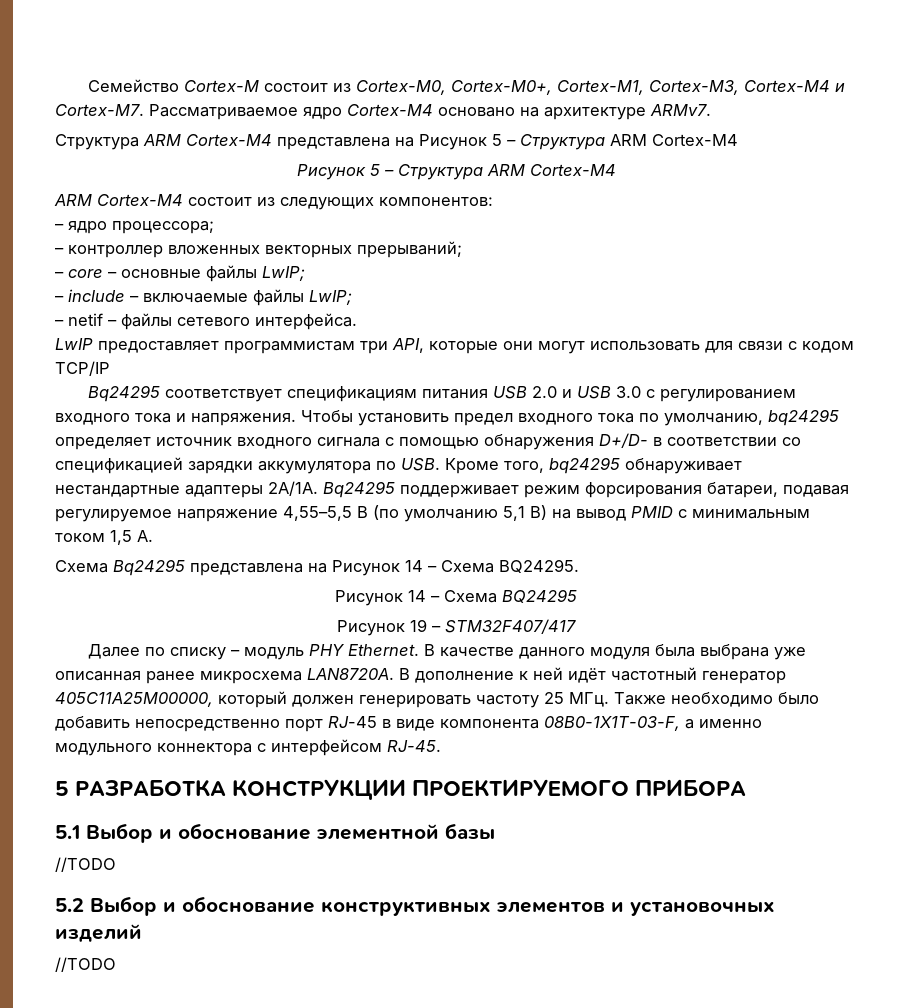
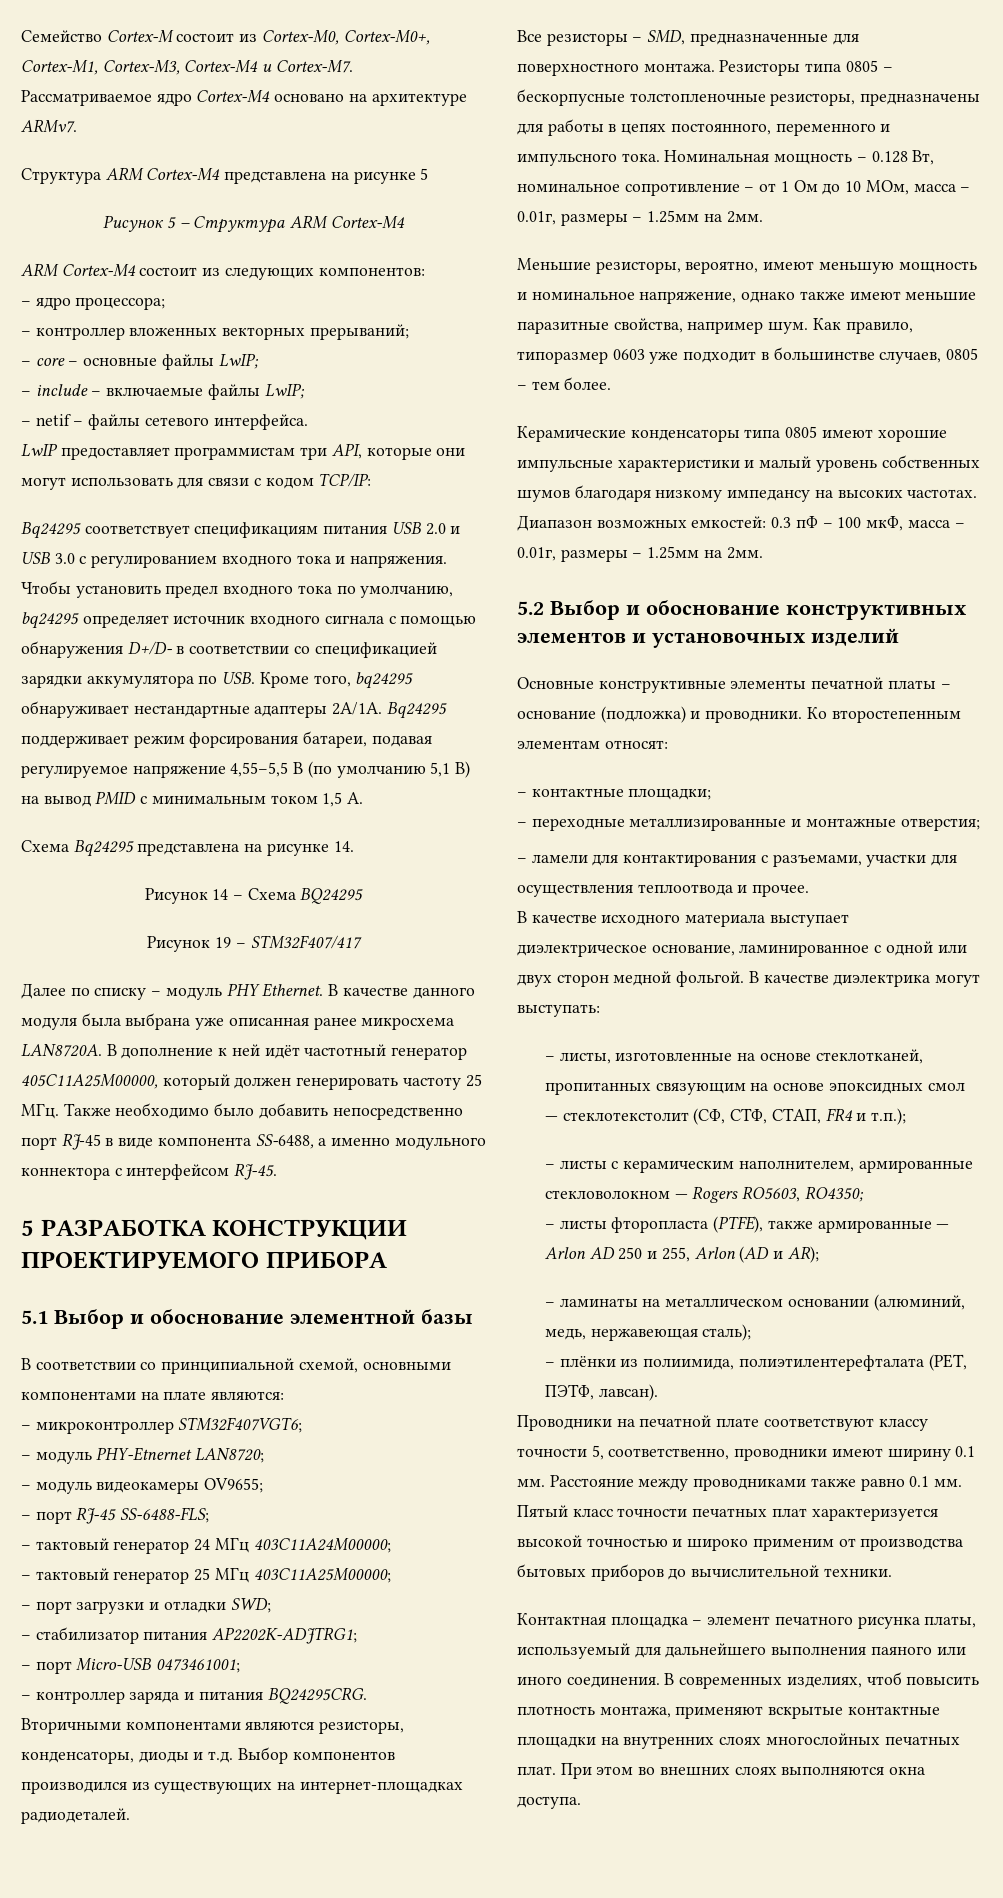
- Структура ARM Cortex-M4 представлена на Рисунок 5 – Структура ARM Cortex-M4
+ Структура ARM Cortex-M4 представлена на рисунке 5
- LwIP предоставляет программистам три API, которые они могут использовать для связи с кодом TCP/IP
+ LwIP предоставляет программистам три API, которые они могут использовать для связи с кодом TCP/IP:
- Схема Bq24295 представлена на Рисунок 14 – Схема BQ24295.
+ Схема Bq24295 представлена на рисунке 14.
- В дополнение к ней идёт частотный генератор 405C11A25M00000, который должен генерировать частоту 25 МГц. Также необходимо было добавить непосредственно порт RJ-45 в виде компонента 08B0-1X1T-03-F, а именно модульного коннектора с интерфейсом RJ-45.
+ В дополнение к ней идёт частотный генератор 405C11A25M00000, который должен генерировать частоту 25 МГц. Также необходимо было добавить непосредственно порт RJ-45 в виде компонента SS-6488, а именно модульного коннектора с интерфейсом RJ-45.
  5.1 Выбор и обоснование элементной базы
- //TODO
+ В соответствии со принципиальной схемой, основными компонентами на плате являются:
+ – микроконтроллер STM32F407VGT6;
+ – модуль PHY-Etnernet LAN8720;
+ – модуль видеокамеры OV9655;
+ – порт RJ-45 SS-6488-FLS;
+ – тактовый генератор 24 МГц 403C11A24M00000;
+ – тактовый генератор 25 МГц 403C11A25M00000;
+ – порт загрузки и отладки SWD;
+ – стабилизатор питания AP2202K-ADJTRG1;
+ – порт Micro-USB 0473461001;
+ – контроллер заряда и питания BQ24295CRG.
+ Вторичными компонентами являются резисторы, конденсаторы, диоды и т.д. Выбор компонентов производился из существующих на интернет-площадках радиодеталей.
+ Все резисторы – SMD, предназначенные для поверхностного монтажа. Резисторы типа 0805 – бескорпусные толстопленочные резисторы, предназначены для работы в цепях постоянного, переменного и импульсного тока. Номинальная мощность – 0.128 Вт, номинальное сопротивление – от 1 Ом до 10 МОм, масса – 0.01г, размеры – 1.25мм на 2мм.
+ Меньшие резисторы, вероятно, имеют меньшую мощность и номинальное напряжение, однако также имеют меньшие паразитные свойства, например шум. Как правило, типоразмер 0603 уже подходит в большинстве случаев, 0805 – тем более.
+ Керамические конденсаторы типа 0805 имеют хорошие импульсные характеристики и малый уровень собственных шумов благодаря низкому импедансу на высоких частотах. Диапазон возможных емкостей: 0.3 пФ – 100 мкФ, масса – 0.01г, размеры – 1.25мм на 2мм.
  5.2 Выбор и обоснование конструктивных элементов и установочных изделий
- //TODO
+ Основные конструктивные элементы печатной платы – основание (подложка) и проводники. Ко второстепенным элементам относят:
+ – контактные площадки;
+ – переходные металлизированные и монтажные отверстия;
+ – ламели для контактирования с разъемами, участки для осуществления теплоотвода и прочее.
+ В качестве исходного материала выступает диэлектрическое основание, ламинированное с одной или двух сторон медной фольгой. В качестве диэлектрика могут выступать:
+ – листы, изготовленные на основе стеклотканей, пропитанных связующим на основе эпоксидных смол — стеклотекстолит (СФ, СТФ, СТАП, FR4 и т.п.);
+ – листы с керамическим наполнителем, армированные стекловолокном — Rogers RO5603, RO4350;
+ – листы фторопласта (PTFE), также армированные — Arlon AD 250 и 255, Arlon (AD и AR);
+ – ламинаты на металлическом основании (алюминий, медь, нержавеющая сталь);
+ – плёнки из полиимида, полиэтилентерефталата (PET, ПЭТФ, лавсан).
+ Проводники на печатной плате соответствуют классу точности 5, соответственно, проводники имеют ширину 0.1 мм. Расстояние между проводниками также равно 0.1 мм. Пятый класс точности печатных плат характеризуется высокой точностью и широко применим от производства бытовых приборов до вычислительной техники.
+ Контактная площадка – элемент печатного рисунка платы, используемый для дальнейшего выполнения паяного или иного соединения. В современных изделиях, чтоб повысить плотность монтажа, применяют вскрытые контактные площадки на внутренних слоях многослойных печатных плат. При этом во внешних слоях выполняются окна доступа.

